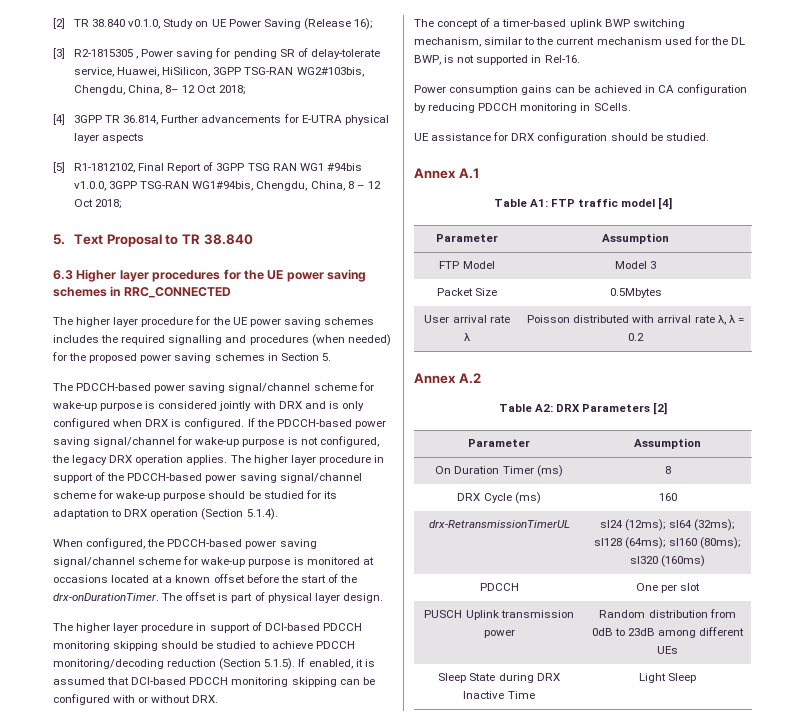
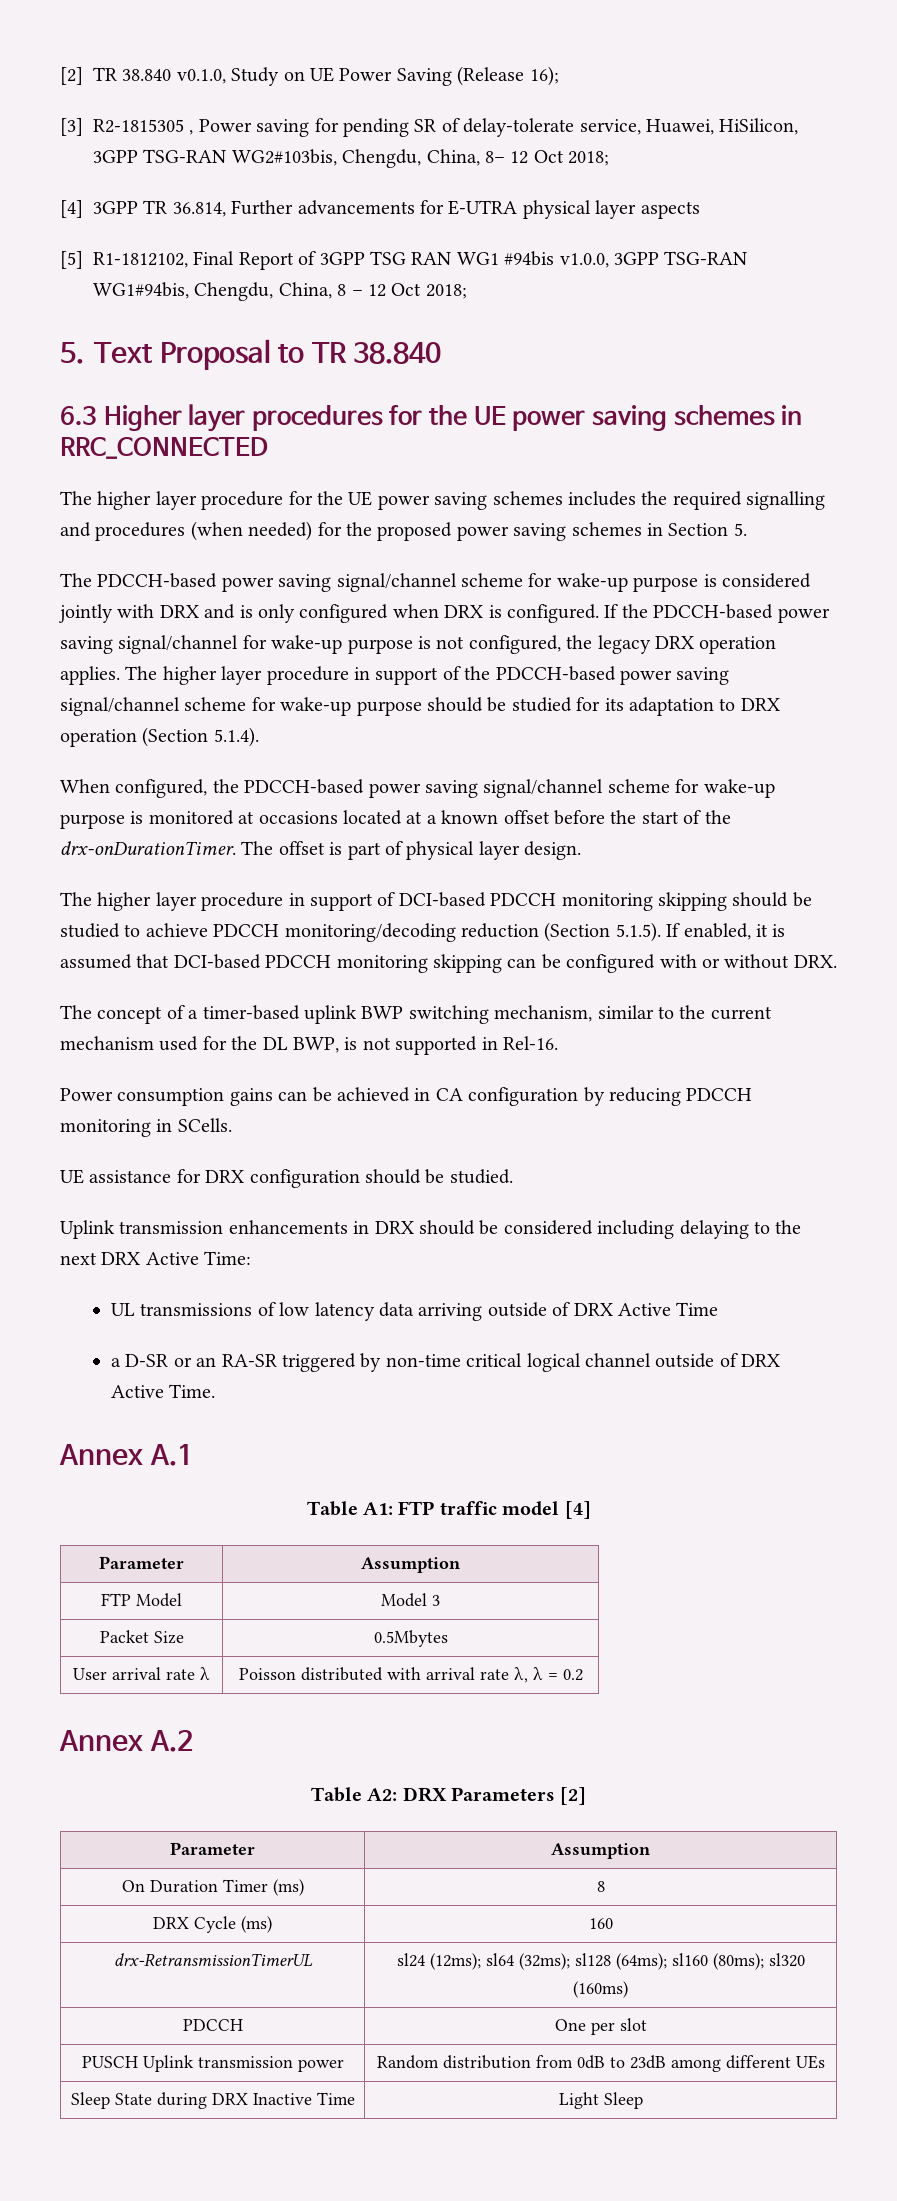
+ Uplink transmission enhancements in DRX should be considered including delaying to the next DRX Active Time:
+ UL transmissions of low latency data arriving outside of DRX Active Time
+ a D-SR or an RA-SR triggered by non-time critical logical channel outside of DRX Active Time.

